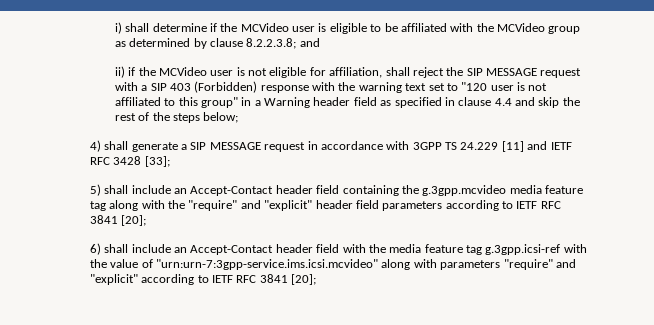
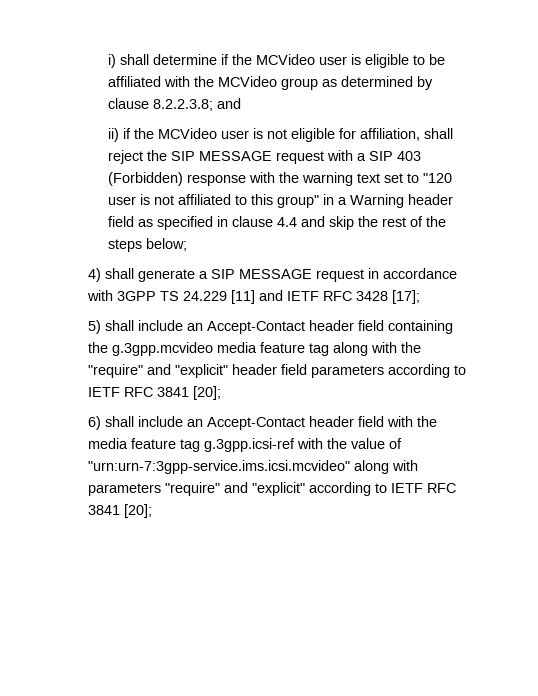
- 4) shall generate a SIP MESSAGE request in accordance with 3GPP TS 24.229 [11] and IETF RFC 3428 [33];
+ 4) shall generate a SIP MESSAGE request in accordance with 3GPP TS 24.229 [11] and IETF RFC 3428 [17];

